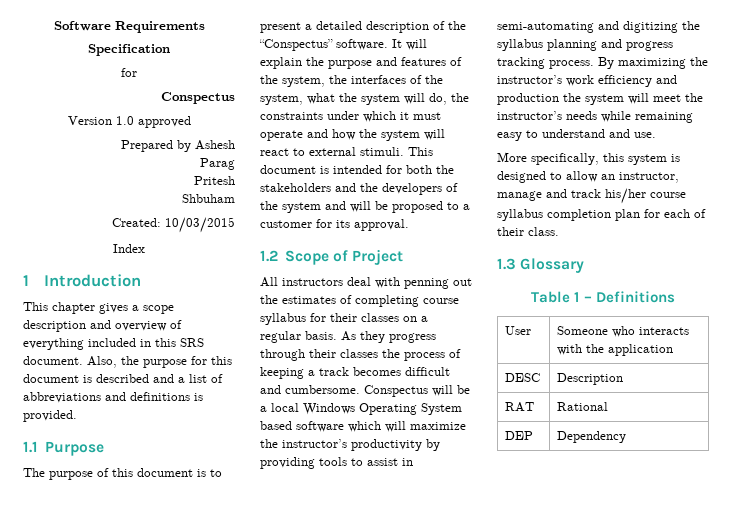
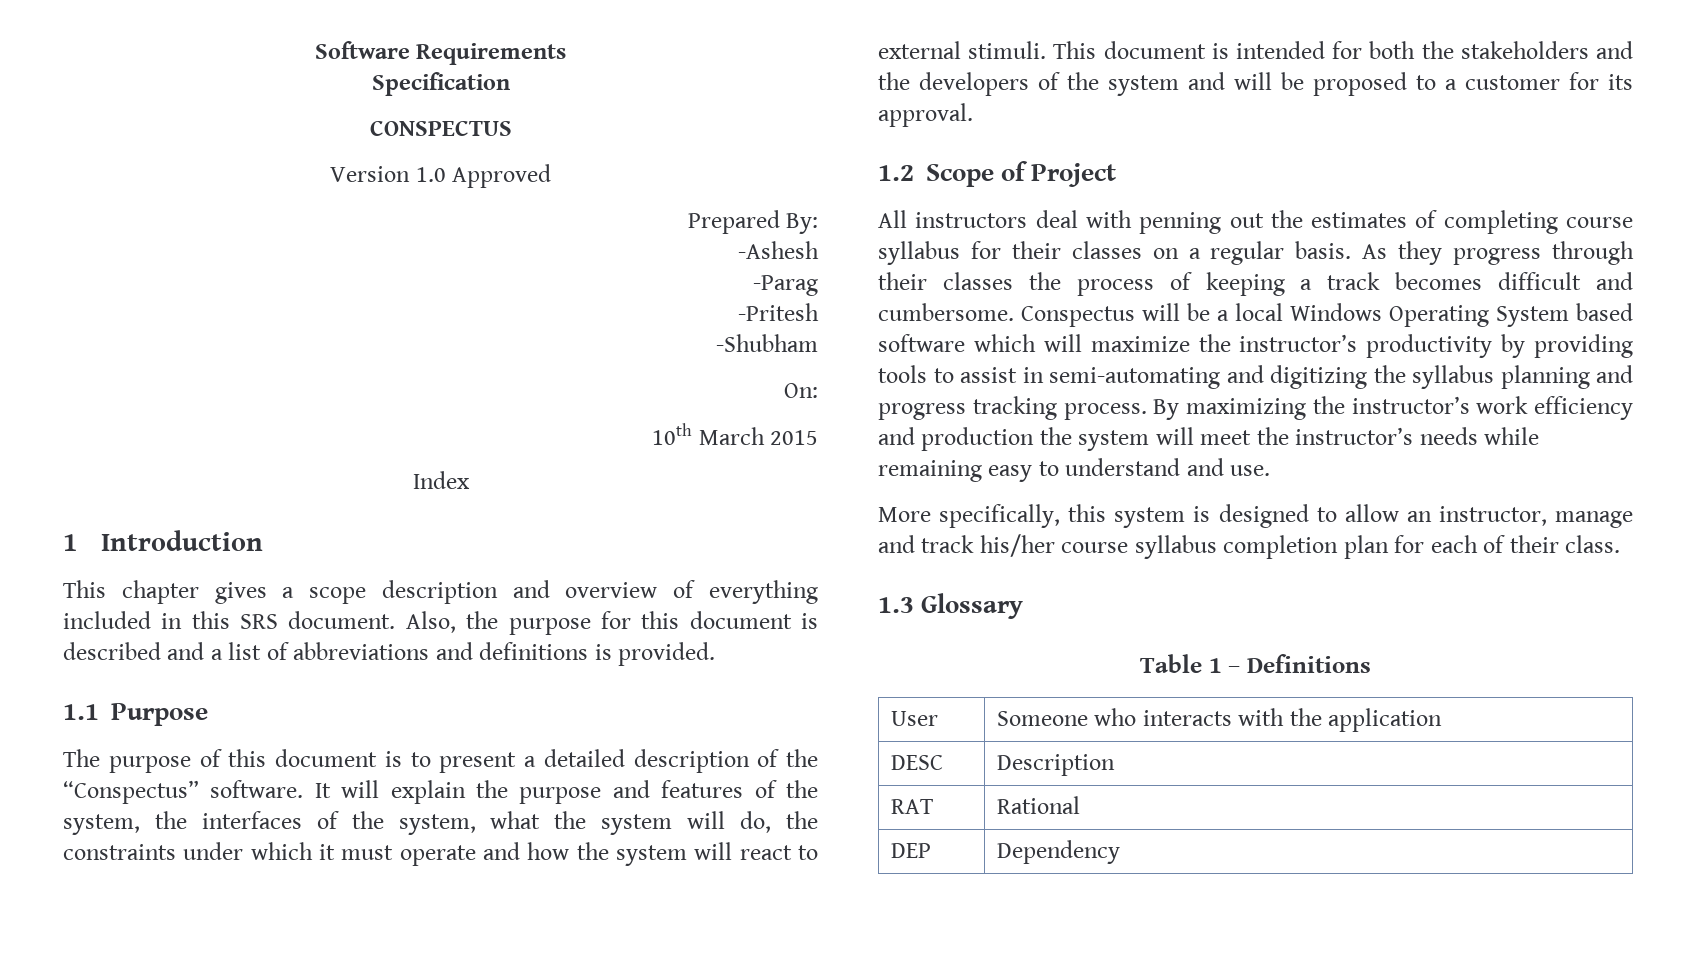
  Specification
- for
- Conspectus
+ CONSPECTUS
- Version 1.0 approved
+ Version 1.0 Approved
- Prepared by Ashesh
- Parag
- Pritesh
- Shbuham
- Created: 10/03/2015
+ Prepared By:
+ -Ashesh
+ -Parag
+ -Pritesh
+ -Shubham
+ On:
+ 10th March 2015

